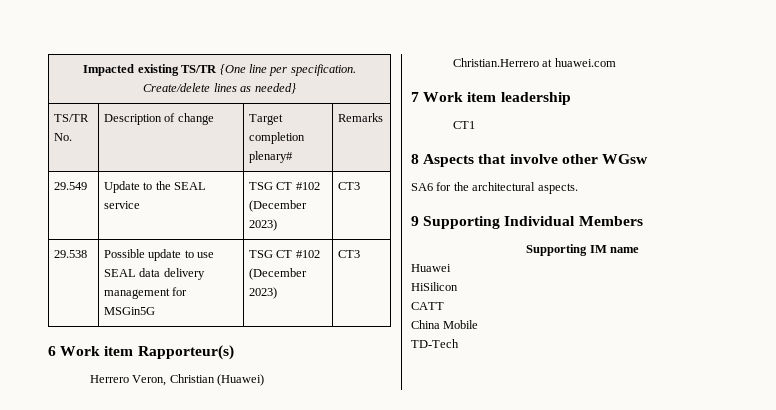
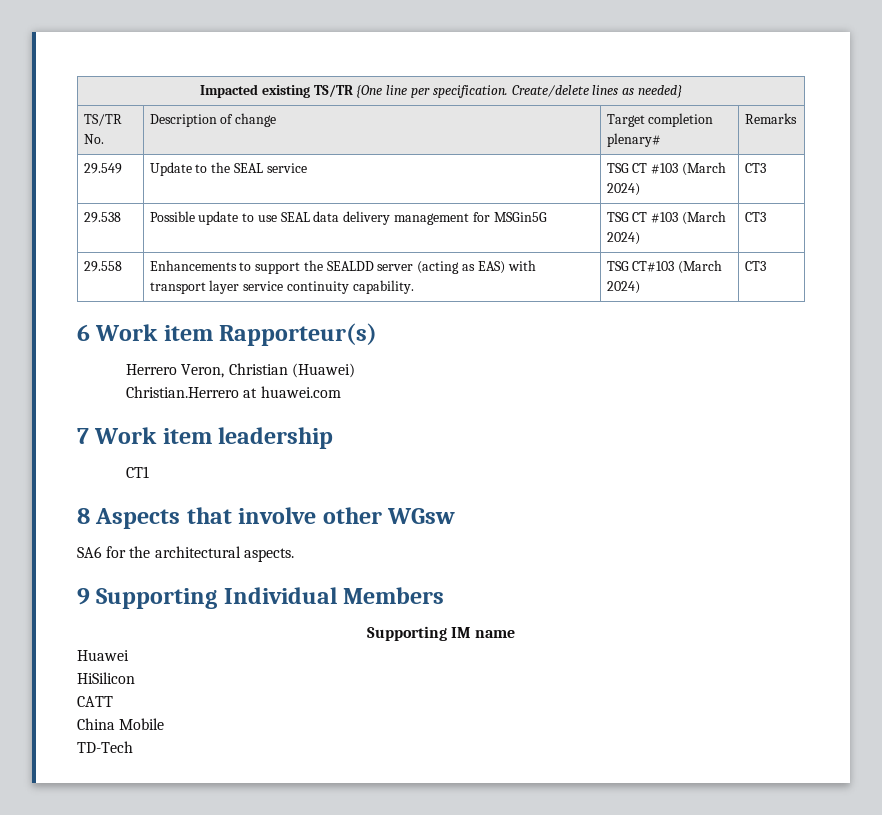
- 29.549 | Update to the SEAL service | TSG CT #102 (December 2023) | CT3
+ 29.549 | Update to the SEAL service | TSG CT #103 (March 2024) | CT3
- 29.538 | Possible update to use SEAL data delivery management for MSGin5G | TSG CT #102 (December 2023) | CT3
+ 29.538 | Possible update to use SEAL data delivery management for MSGin5G | TSG CT #103 (March 2024) | CT3
+ 29.558 | Enhancements to support the SEALDD server (acting as EAS) with transport layer service continuity capability. | TSG CT#103 (March 2024) | CT3

